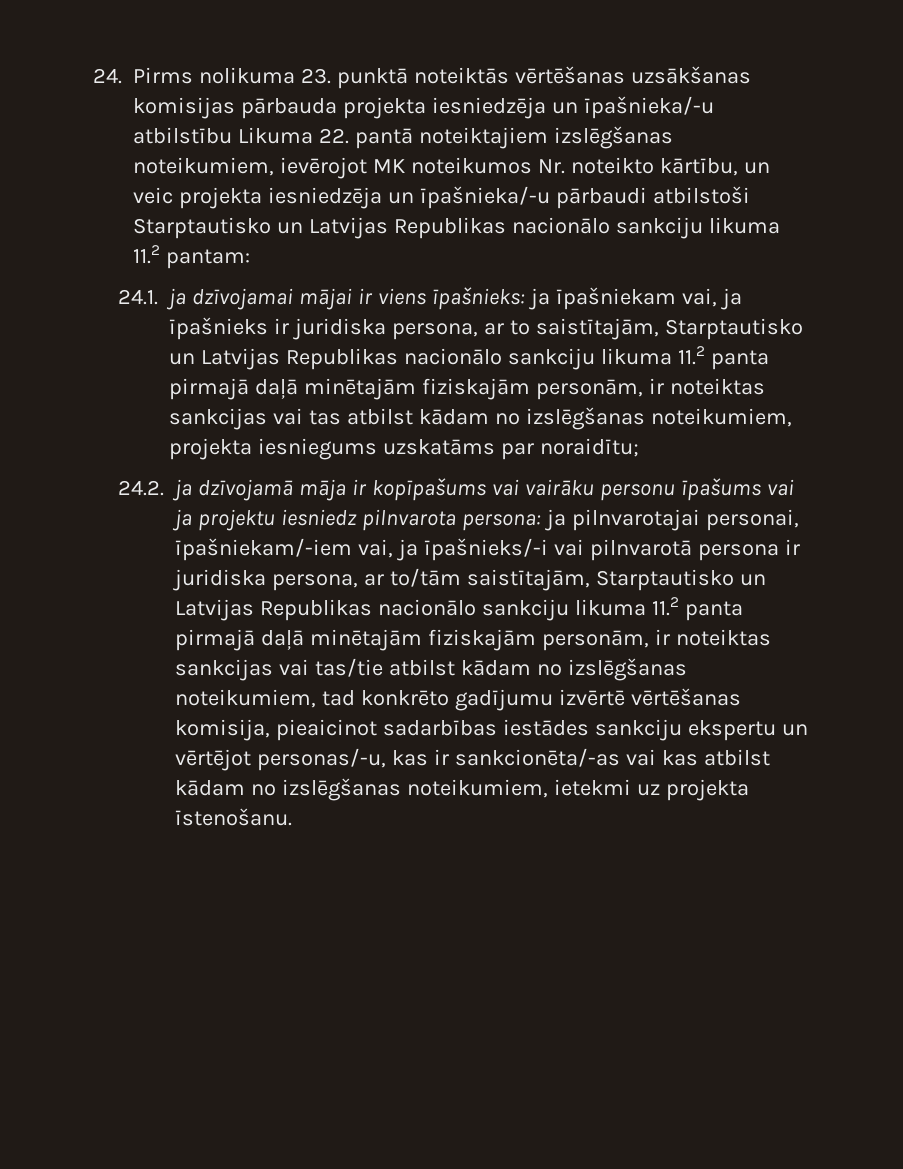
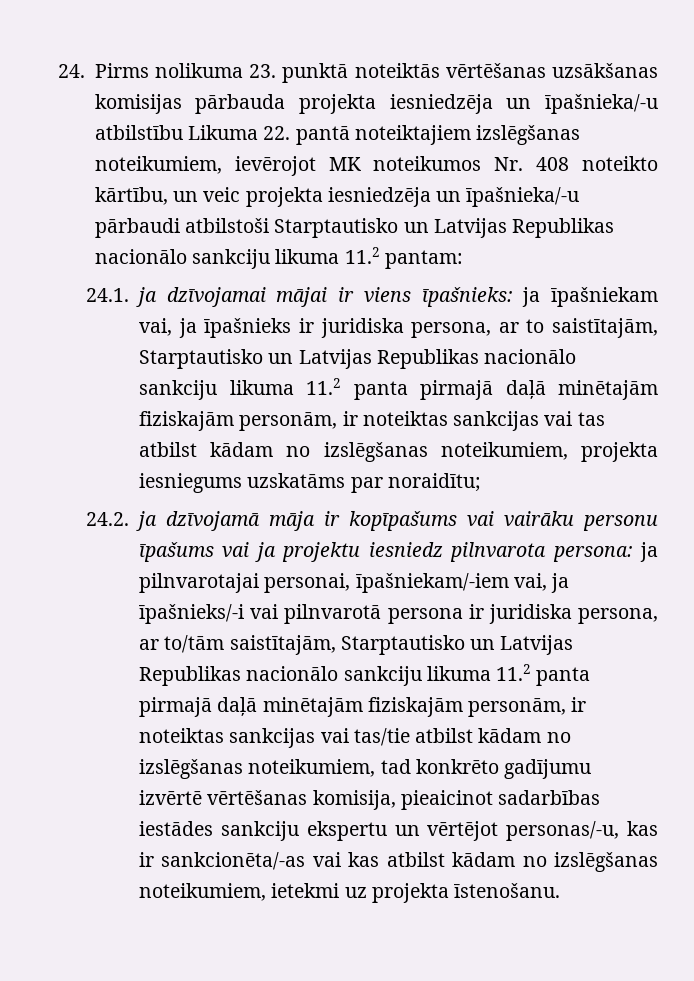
- 24. Pirms nolikuma 23. punktā noteiktās vērtēšanas uzsākšanas komisijas pārbauda projekta iesniedzēja un īpašnieka/-u atbilstību Likuma 22. pantā noteiktajiem izslēgšanas noteikumiem, ievērojot MK noteikumos Nr. noteikto kārtību, un veic projekta iesniedzēja un īpašnieka/-u pārbaudi atbilstoši Starptautisko un Latvijas Republikas nacionālo sankciju likuma 11.2 pantam:
+ 24. Pirms nolikuma 23. punktā noteiktās vērtēšanas uzsākšanas komisijas pārbauda projekta iesniedzēja un īpašnieka/-u atbilstību Likuma 22. pantā noteiktajiem izslēgšanas noteikumiem, ievērojot MK noteikumos Nr. 408 noteikto kārtību, un veic projekta iesniedzēja un īpašnieka/-u pārbaudi atbilstoši Starptautisko un Latvijas Republikas nacionālo sankciju likuma 11.2 pantam:

